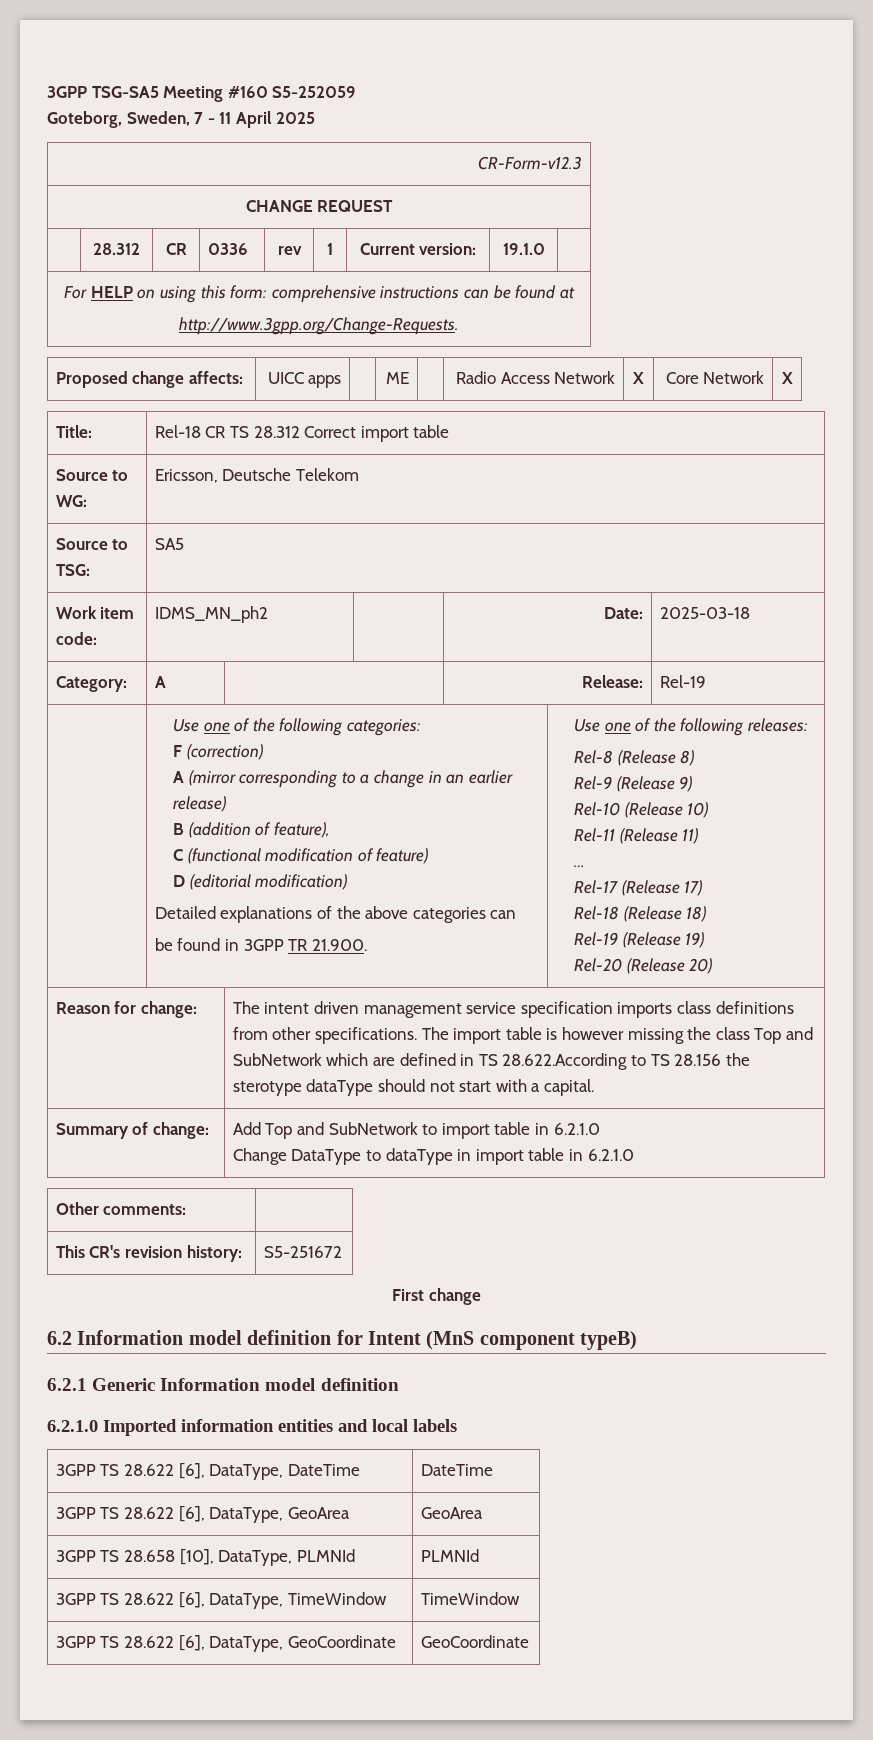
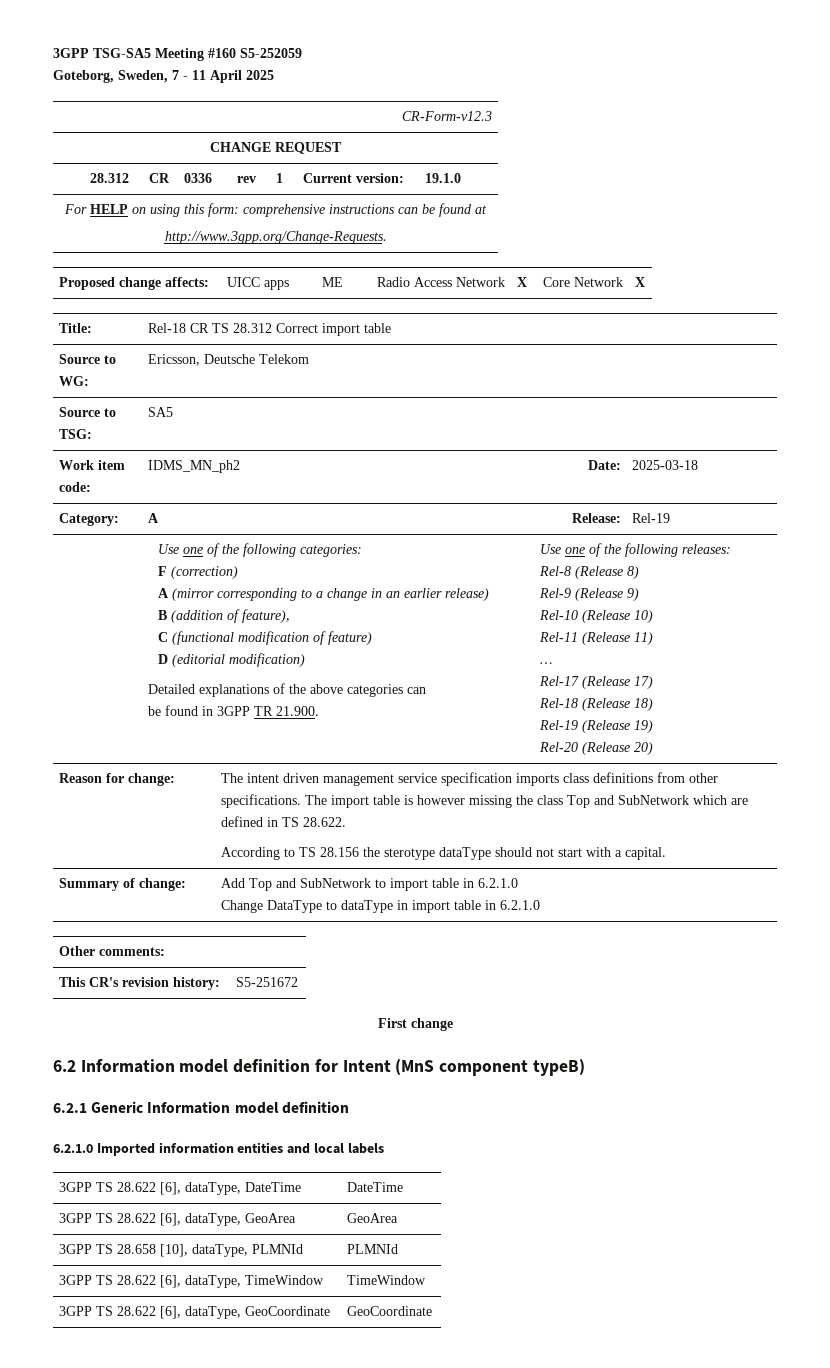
- The import table is however missing the class Top and SubNetwork which are defined in TS 28.622.According to TS 28.156 the sterotype dataType should not start with a capital.
+ The import table is however missing the class Top and SubNetwork which are defined in TS 28.622.
+ According to TS 28.156 the sterotype dataType should not start with a capital.
- 3GPP TS 28.622 [6], DataType, DateTime | DateTime
+ 3GPP TS 28.622 [6], dataType, DateTime | DateTime
- 3GPP TS 28.622 [6], DataType, GeoArea | GeoArea
+ 3GPP TS 28.622 [6], dataType, GeoArea | GeoArea
- 3GPP TS 28.658 [10], DataType, PLMNId | PLMNId
+ 3GPP TS 28.658 [10], dataType, PLMNId | PLMNId
- 3GPP TS 28.622 [6], DataType, TimeWindow | TimeWindow
+ 3GPP TS 28.622 [6], dataType, TimeWindow | TimeWindow
- 3GPP TS 28.622 [6], DataType, GeoCoordinate | GeoCoordinate
+ 3GPP TS 28.622 [6], dataType, GeoCoordinate | GeoCoordinate

